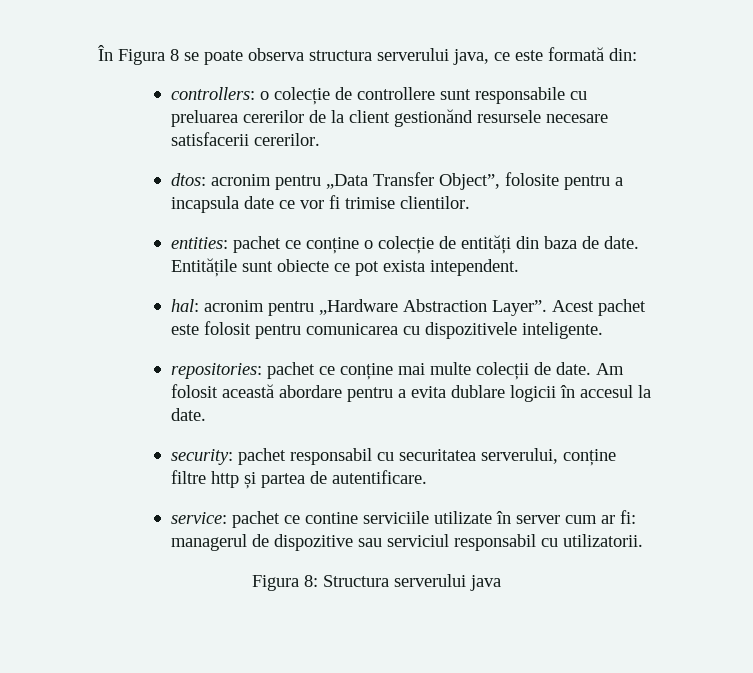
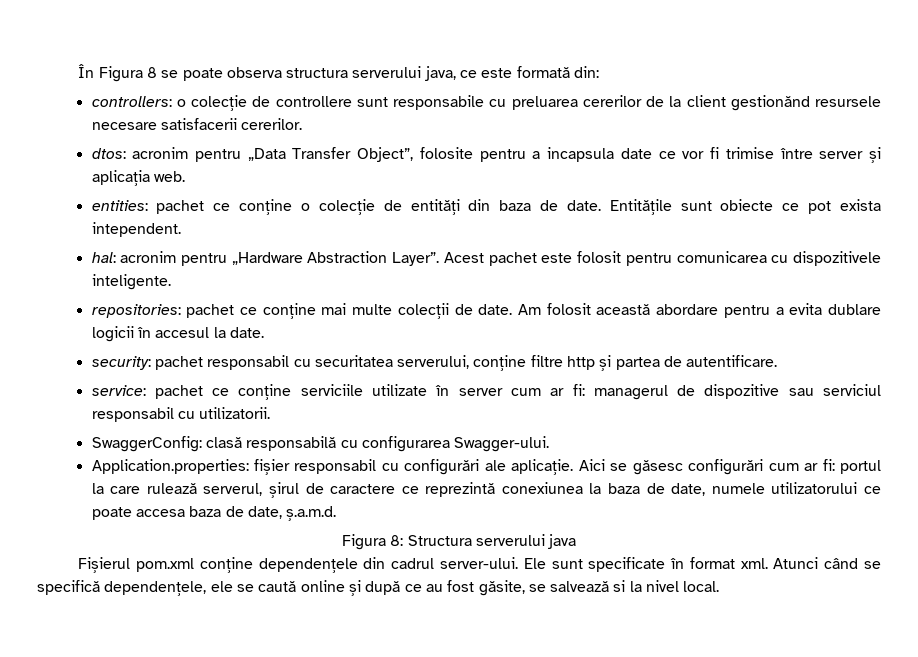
- dtos: acronim pentru „Data Transfer Object”, folosite pentru a incapsula date ce vor fi trimise clientilor.
+ dtos: acronim pentru „Data Transfer Object”, folosite pentru a incapsula date ce vor fi trimise între server și aplicația web.
- service: pachet ce contine serviciile utilizate în server cum ar fi: managerul de dispozitive sau serviciul responsabil cu utilizatorii.
+ service: pachet ce conține serviciile utilizate în server cum ar fi: managerul de dispozitive sau serviciul responsabil cu utilizatorii.
+ SwaggerConfig: clasă responsabilă cu configurarea Swagger-ului.
+ Application.properties: fișier responsabil cu configurări ale aplicație. Aici se găsesc configurări cum ar fi: portul la care rulează serverul, șirul de caractere ce reprezintă conexiunea la baza de date, numele utilizatorului ce poate accesa baza de date, ș.a.m.d.
+ Fișierul pom.xml conține dependențele din cadrul server-ului. Ele sunt specificate în format xml. Atunci când se specifică dependențele, ele se caută online și după ce au fost găsite, se salvează si la nivel local.

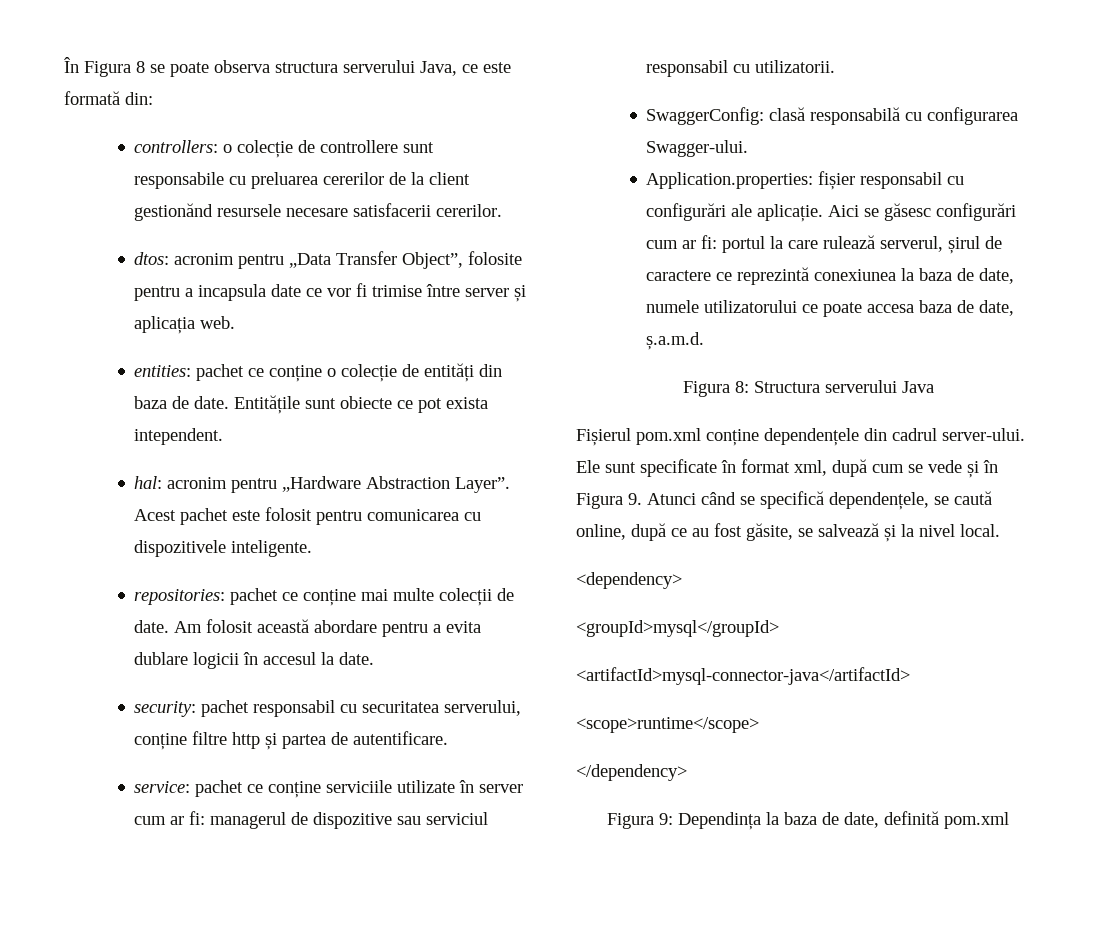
- În Figura 8 se poate observa structura serverului java, ce este formată din:
+ În Figura 8 se poate observa structura serverului Java, ce este formată din:
- Figura 8: Structura serverului java
+ Figura 8: Structura serverului Java
- Ele sunt specificate în format xml. Atunci când se specifică dependențele, ele se caută online și după ce au fost găsite, se salvează si la nivel local.
+ Ele sunt specificate în format xml, după cum se vede și în Figura 9. Atunci când se specifică dependențele, se caută online, după ce au fost găsite, se salvează și la nivel local.
+ <dependency>
+ <groupId>mysql</groupId>
+ <artifactId>mysql-connector-java</artifactId>
+ <scope>runtime</scope>
+ </dependency>
+ Figura 9: Dependința la baza de date, definită pom.xml

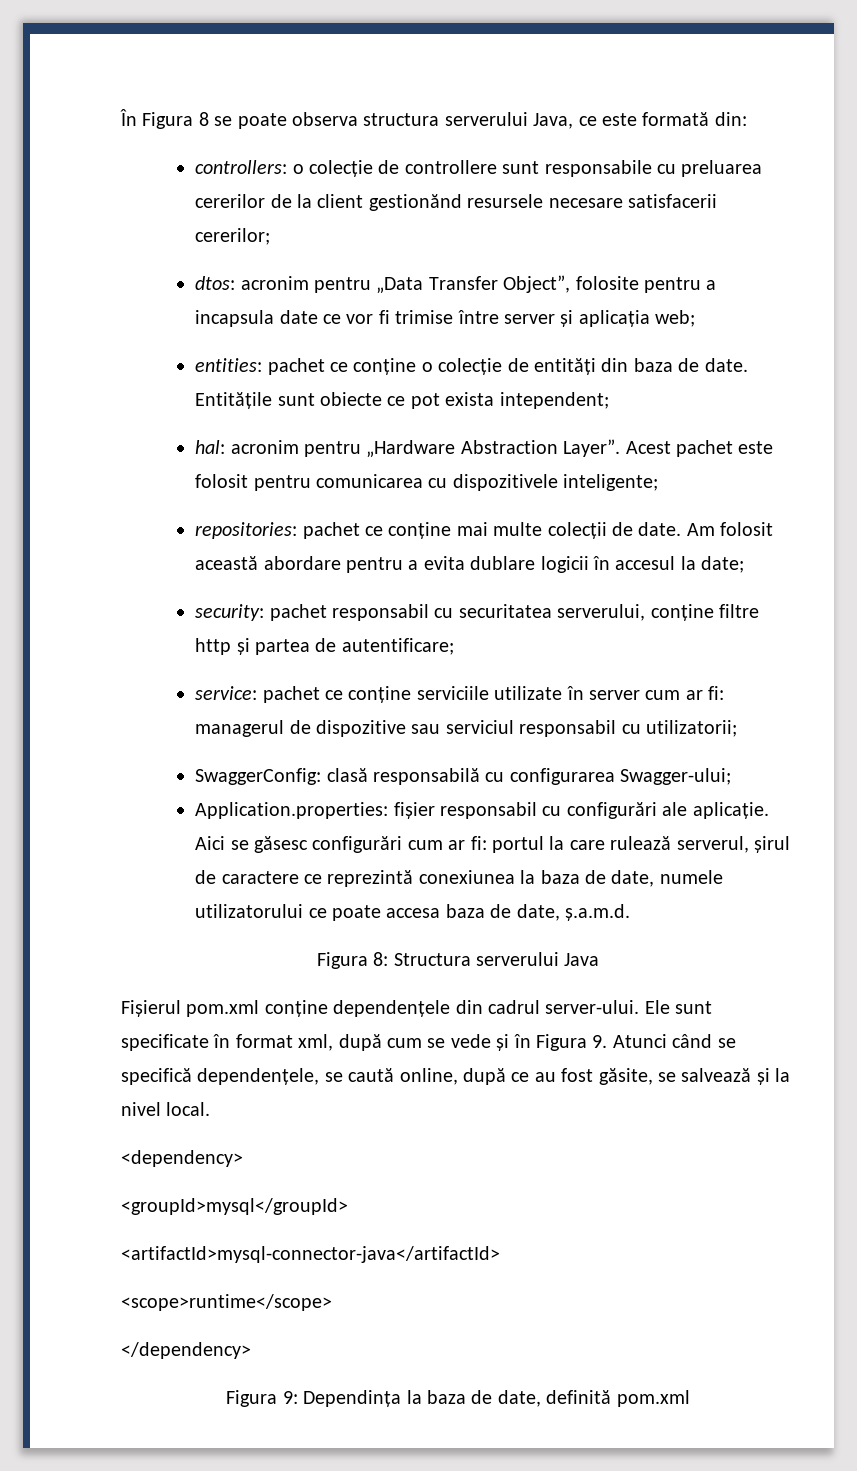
- controllers: o colecție de controllere sunt responsabile cu preluarea cererilor de la client gestionănd resursele necesare satisfacerii cererilor.
+ controllers: o colecție de controllere sunt responsabile cu preluarea cererilor de la client gestionănd resursele necesare satisfacerii cererilor;
- dtos: acronim pentru „Data Transfer Object”, folosite pentru a incapsula date ce vor fi trimise între server și aplicația web.
+ dtos: acronim pentru „Data Transfer Object”, folosite pentru a incapsula date ce vor fi trimise între server și aplicația web;
- Entitățile sunt obiecte ce pot exista intependent.
+ Entitățile sunt obiecte ce pot exista intependent;
- Acest pachet este folosit pentru comunicarea cu dispozitivele inteligente.
+ Acest pachet este folosit pentru comunicarea cu dispozitivele inteligente;
- Am folosit această abordare pentru a evita dublare logicii în accesul la date.
+ Am folosit această abordare pentru a evita dublare logicii în accesul la date;
- security: pachet responsabil cu securitatea serverului, conține filtre http și partea de autentificare.
+ security: pachet responsabil cu securitatea serverului, conține filtre http și partea de autentificare;
- service: pachet ce conține serviciile utilizate în server cum ar fi: managerul de dispozitive sau serviciul responsabil cu utilizatorii.
+ service: pachet ce conține serviciile utilizate în server cum ar fi: managerul de dispozitive sau serviciul responsabil cu utilizatorii;
- SwaggerConfig: clasă responsabilă cu configurarea Swagger-ului.
+ SwaggerConfig: clasă responsabilă cu configurarea Swagger-ului;

